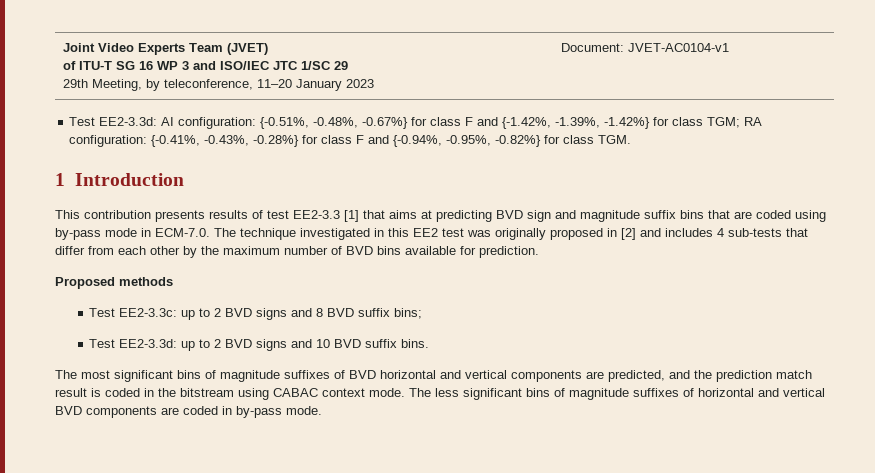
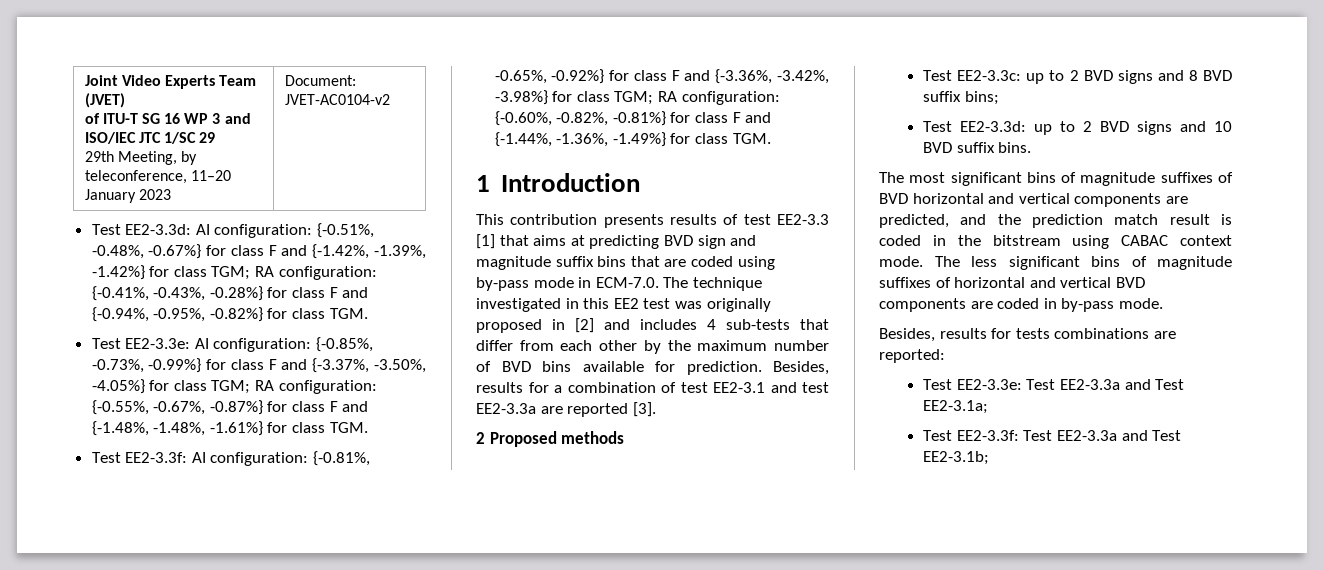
  Joint Video Experts Team (JVET)
  of ITU-T SG 16 WP 3 and ISO/IEC JTC 1/SC 29
- 29th Meeting, by teleconference, 11–20 January 2023 | Document: JVET-AC0104-v1
+ 29th Meeting, by teleconference, 11–20 January 2023 | Document: JVET-AC0104-v2
+ Test EE2-3.3e: AI configuration: {-0.85%, -0.73%, -0.99%} for class F and {-3.37%, -3.50%, -4.05%} for class TGM; RA configuration: {-0.55%, -0.67%, -0.87%} for class F and {-1.48%, -1.48%, -1.61%} for class TGM.
+ Test EE2-3.3f: AI configuration: {-0.81%, -0.65%, -0.92%} for class F and {-3.36%, -3.42%, -3.98%} for class TGM; RA configuration: {-0.60%, -0.82%, -0.81%} for class F and {-1.44%, -1.36%, -1.49%} for class TGM.
- This contribution presents results of test EE2-3.3 [1] that aims at predicting BVD sign and magnitude suffix bins that are coded using by-pass mode in ECM-7.0. The technique investigated in this EE2 test was originally proposed in [2] and includes 4 sub-tests that differ from each other by the maximum number of BVD bins available for prediction.
- Proposed methods
+ This contribution presents results of test EE2-3.3 [1] that aims at predicting BVD sign and magnitude suffix bins that are coded using by-pass mode in ECM-7.0. The technique investigated in this EE2 test was originally proposed in [2] and includes 4 sub-tests that differ from each other by the maximum number of BVD bins available for prediction. Besides, results for a combination of test EE2-3.1 and test EE2-3.3a are reported [3].
+ 2 Proposed methods
+ Besides, results for tests combinations are reported:
+ Test EE2-3.3e: Test EE2-3.3a and Test EE2-3.1a;
+ Test EE2-3.3f: Test EE2-3.3a and Test EE2-3.1b;

